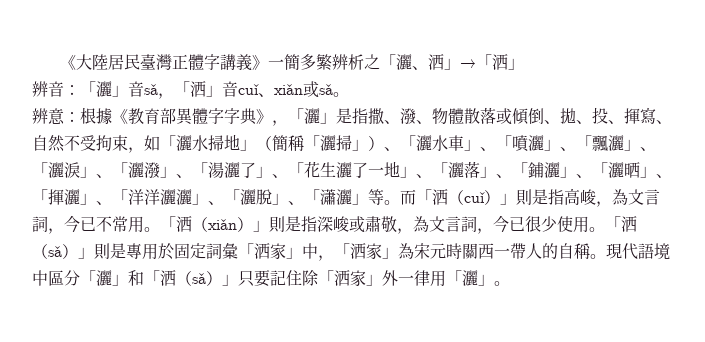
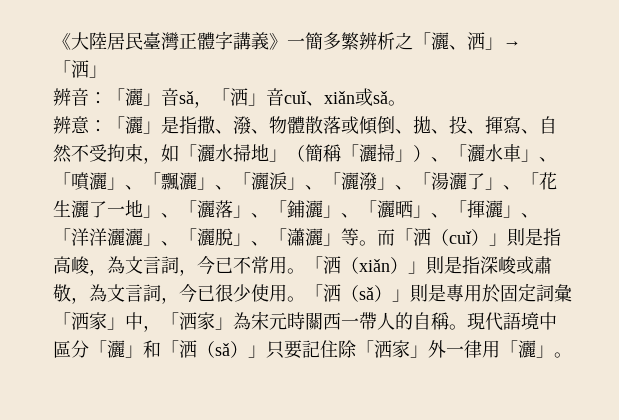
- 根據《教育部異體字字典》，「灑」是指撒、潑、物體散落或傾倒、拋、投、揮寫、自然不受拘束，如「灑水掃地」（簡稱「灑掃」）、「灑水車」、「噴灑」、「飄灑」、「灑淚」、「灑潑」、「湯灑了」、「花生灑了一地」、「灑落」、「鋪灑」、「灑晒」、「揮灑」、「洋洋灑灑」、「灑脫」、「瀟灑」等。
+ 「灑」是指撒、潑、物體散落或傾倒、拋、投、揮寫、自然不受拘束，如「灑水掃地」（簡稱「灑掃」）、「灑水車」、「噴灑」、「飄灑」、「灑淚」、「灑潑」、「湯灑了」、「花生灑了一地」、「灑落」、「鋪灑」、「灑晒」、「揮灑」、「洋洋灑灑」、「灑脫」、「瀟灑」等。

